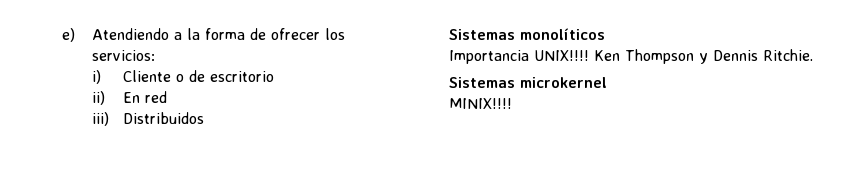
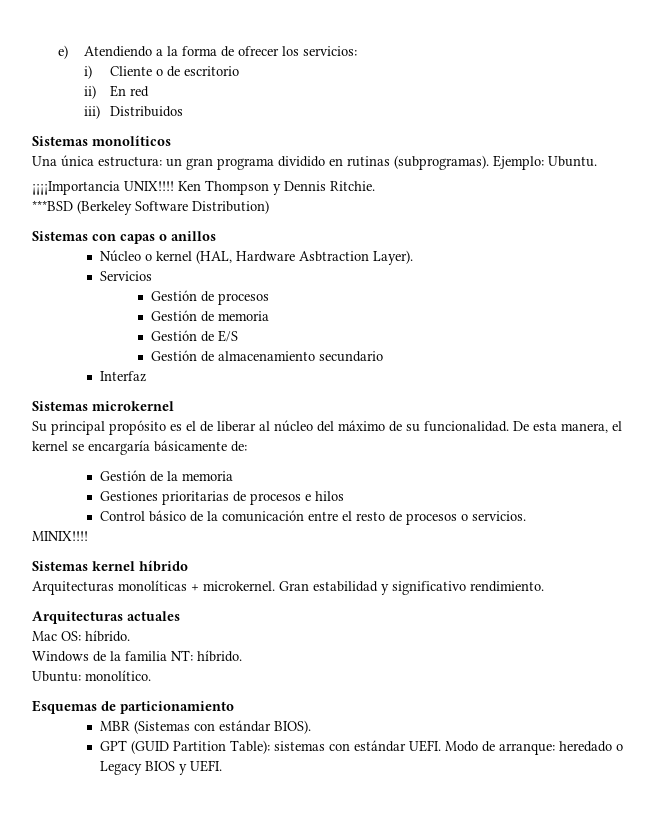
- Importancia UNIX!!!!
+ Una única estructura: un gran programa dividido en rutinas (subprogramas). Ejemplo: Ubuntu.
+ ¡¡¡¡Importancia UNIX!!!!
+ ***BSD (Berkeley Software Distribution)
+ Sistemas con capas o anillos
+ Núcleo o kernel (HAL, Hardware Asbtraction Layer).
+ Servicios
+ Gestión de procesos
+ Gestión de memoria
+ Gestión de E/S
+ Gestión de almacenamiento secundario
+ Interfaz
  Sistemas microkernel
+ Su principal propósito es el de liberar al núcleo del máximo de su funcionalidad. De esta manera, el kernel se encargaría básicamente de:
+ Gestión de la memoria
+ Gestiones prioritarias de procesos e hilos
+ Control básico de la comunicación entre el resto de procesos o servicios.
  MINIX!!!!
+ Sistemas kernel híbrido
+ Arquitecturas monolíticas + microkernel. Gran estabilidad y significativo rendimiento.
+ Arquitecturas actuales
+ Mac OS: híbrido.
+ Windows de la familia NT: híbrido.
+ Ubuntu: monolítico.
+ Esquemas de particionamiento
+ MBR (Sistemas con estándar BIOS).
+ GPT (GUID Partition Table): sistemas con estándar UEFI. Modo de arranque: heredado o Legacy BIOS y UEFI.

